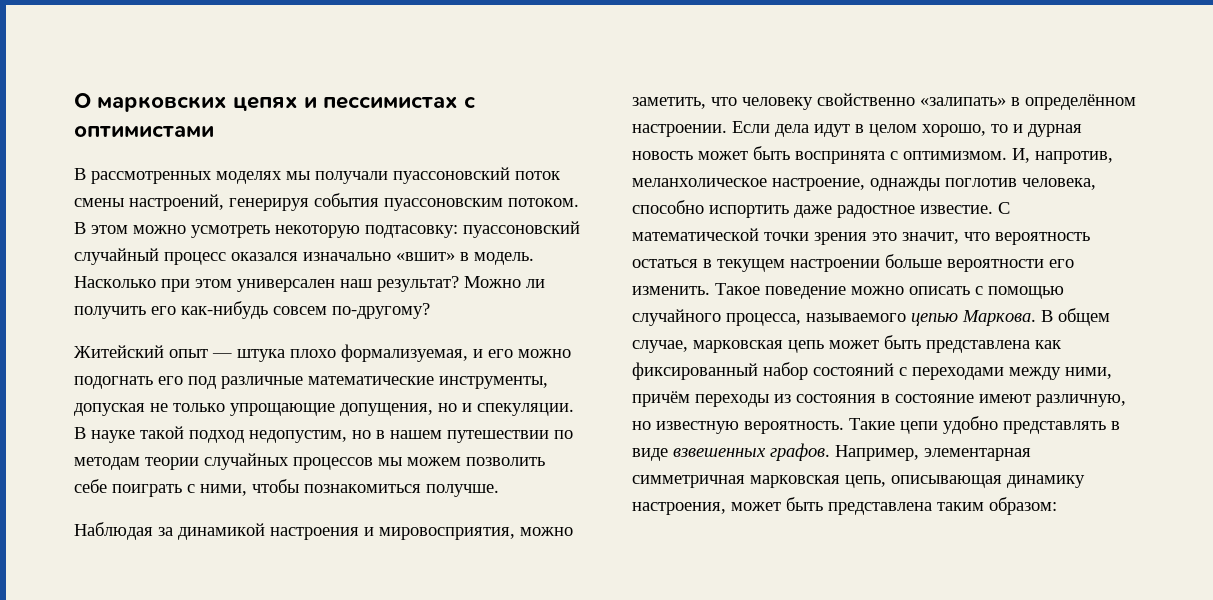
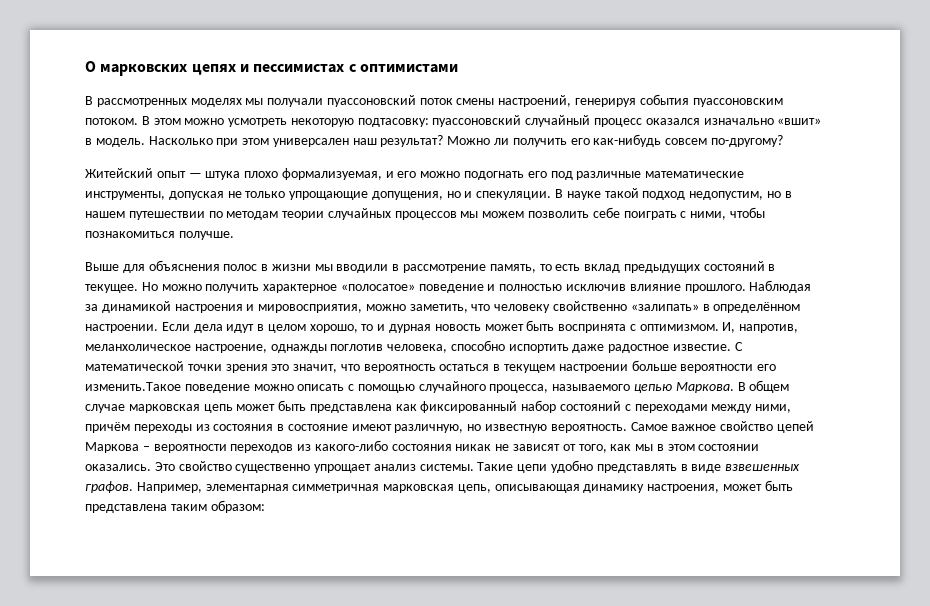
+ Выше для объяснения полос в жизни мы вводили в рассмотрение память, то есть вклад предыдущих состояний в текущее. Но можно получить характерное «полосатое» поведение и полностью исключив влияние прошлого.
- С математической точки зрения это значит, что вероятность остаться в текущем настроении больше вероятности его изменить. Такое поведение можно описать с помощью случайного процесса, называемого цепью Маркова.
+ С математической точки зрения это значит, что вероятность остаться в текущем настроении больше вероятности его изменить.Такое поведение можно описать с помощью случайного процесса, называемого цепью Маркова.
- В общем случае, марковская цепь может быть представлена как фиксированный набор состояний с переходами между ними, причём переходы из состояния в состояние имеют различную, но известную вероятность.
+ В общем случае марковская цепь может быть представлена как фиксированный набор состояний с переходами между ними, причём переходы из состояния в состояние имеют различную, но известную вероятность.
+ Самое важное свойство цепей Маркова – вероятности переходов из какого-либо состояния никак не зависят от того, как мы в этом состоянии оказались. Это свойство существенно упрощает анализ системы.

